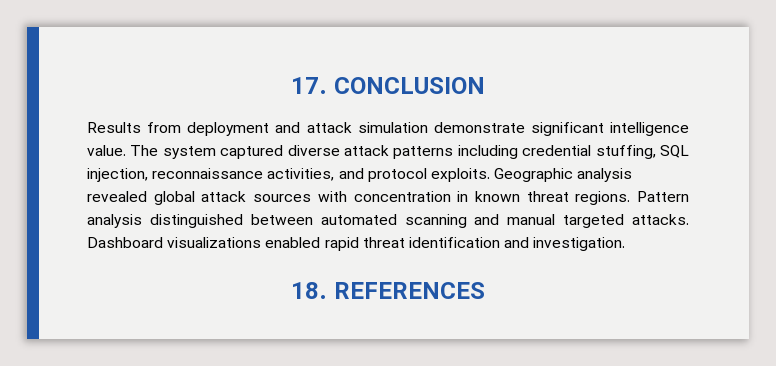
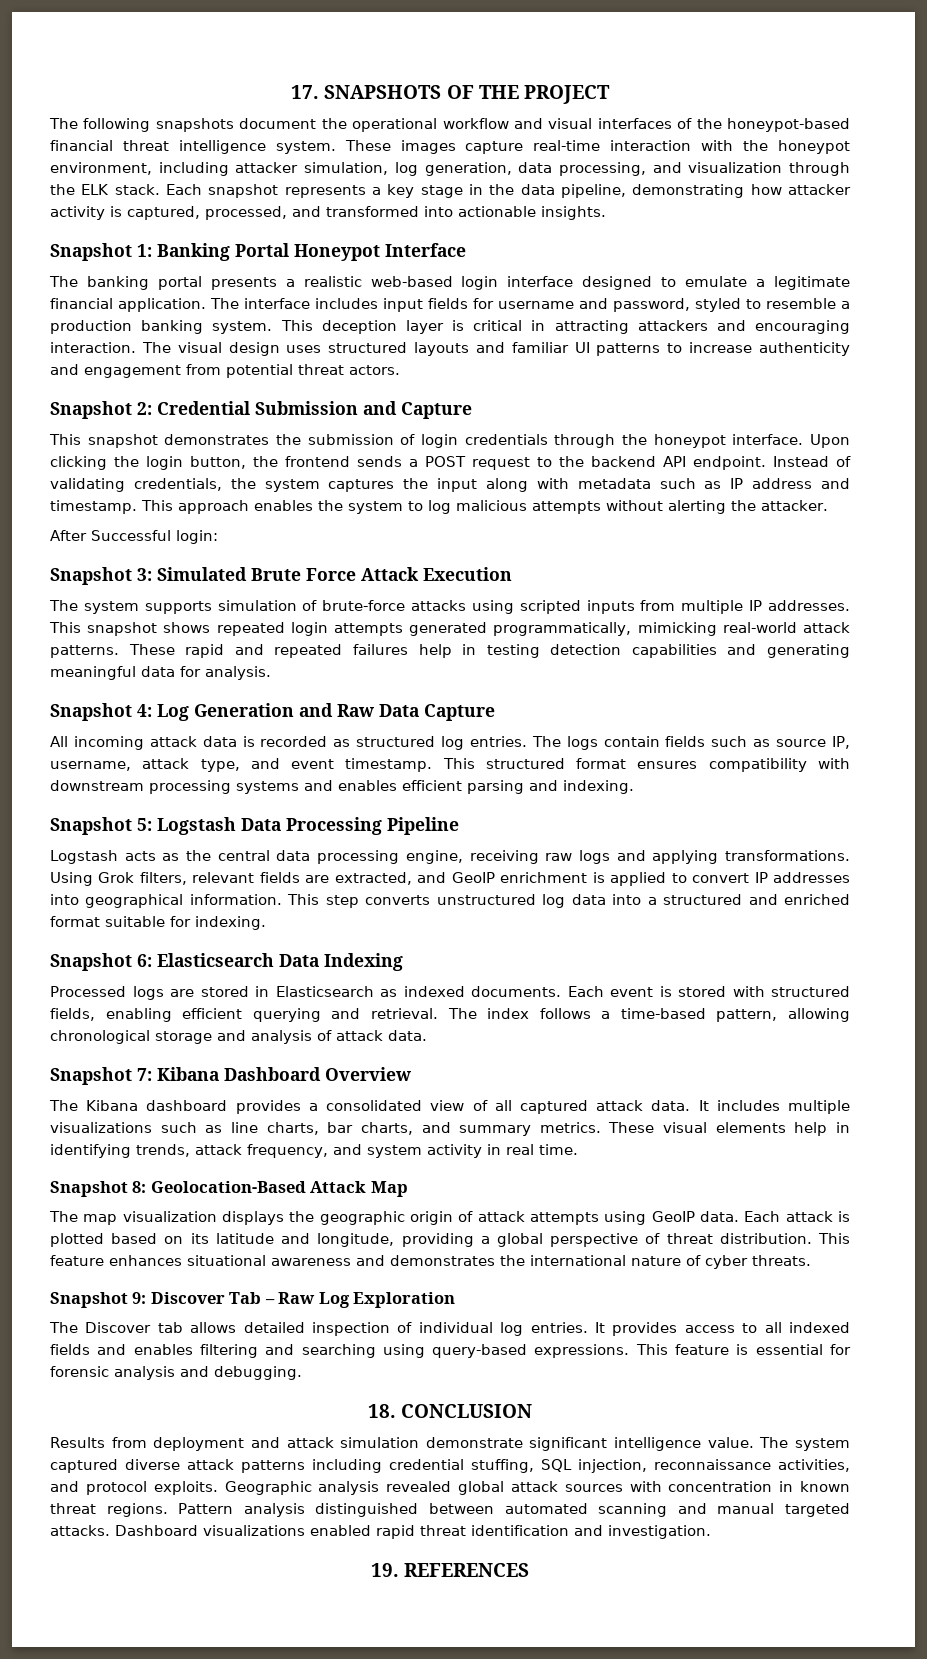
- 17. CONCLUSION
+ 17. SNAPSHOTS OF THE PROJECT
+ The following snapshots document the operational workflow and visual interfaces of the honeypot-based financial threat intelligence system. These images capture real-time interaction with the honeypot environment, including attacker simulation, log generation, data processing, and visualization through the ELK stack. Each snapshot represents a key stage in the data pipeline, demonstrating how attacker activity is captured, processed, and transformed into actionable insights.
+ Snapshot 1: Banking Portal Honeypot Interface
+ The banking portal presents a realistic web-based login interface designed to emulate a legitimate financial application. The interface includes input fields for username and password, styled to resemble a production banking system. This deception layer is critical in attracting attackers and encouraging interaction. The visual design uses structured layouts and familiar UI patterns to increase authenticity and engagement from potential threat actors.
+ Snapshot 2: Credential Submission and Capture
+ This snapshot demonstrates the submission of login credentials through the honeypot interface. Upon clicking the login button, the frontend sends a POST request to the backend API endpoint. Instead of validating credentials, the system captures the input along with metadata such as IP address and timestamp. This approach enables the system to log malicious attempts without alerting the attacker.
+ After Successful login:
+ Snapshot 3: Simulated Brute Force Attack Execution
+ The system supports simulation of brute-force attacks using scripted inputs from multiple IP addresses. This snapshot shows repeated login attempts generated programmatically, mimicking real-world attack patterns. These rapid and repeated failures help in testing detection capabilities and generating meaningful data for analysis.
+ Snapshot 4: Log Generation and Raw Data Capture
+ All incoming attack data is recorded as structured log entries. The logs contain fields such as source IP, username, attack type, and event timestamp. This structured format ensures compatibility with downstream processing systems and enables efficient parsing and indexing.
+ Snapshot 5: Logstash Data Processing Pipeline
+ Logstash acts as the central data processing engine, receiving raw logs and applying transformations. Using Grok filters, relevant fields are extracted, and GeoIP enrichment is applied to convert IP addresses into geographical information. This step converts unstructured log data into a structured and enriched format suitable for indexing.
+ Snapshot 6: Elasticsearch Data Indexing
+ Processed logs are stored in Elasticsearch as indexed documents. Each event is stored with structured fields, enabling efficient querying and retrieval. The index follows a time-based pattern, allowing chronological storage and analysis of attack data.
+ Snapshot 7: Kibana Dashboard Overview
+ The Kibana dashboard provides a consolidated view of all captured attack data. It includes multiple visualizations such as line charts, bar charts, and summary metrics. These visual elements help in identifying trends, attack frequency, and system activity in real time.
+ Snapshot 8: Geolocation-Based Attack Map
+ The map visualization displays the geographic origin of attack attempts using GeoIP data. Each attack is plotted based on its latitude and longitude, providing a global perspective of threat distribution. This feature enhances situational awareness and demonstrates the international nature of cyber threats.
+ Snapshot 9: Discover Tab – Raw Log Exploration
+ The Discover tab allows detailed inspection of individual log entries. It provides access to all indexed fields and enables filtering and searching using query-based expressions. This feature is essential for forensic analysis and debugging.
+ 18. CONCLUSION
- 18. REFERENCES
+ 19. REFERENCES

